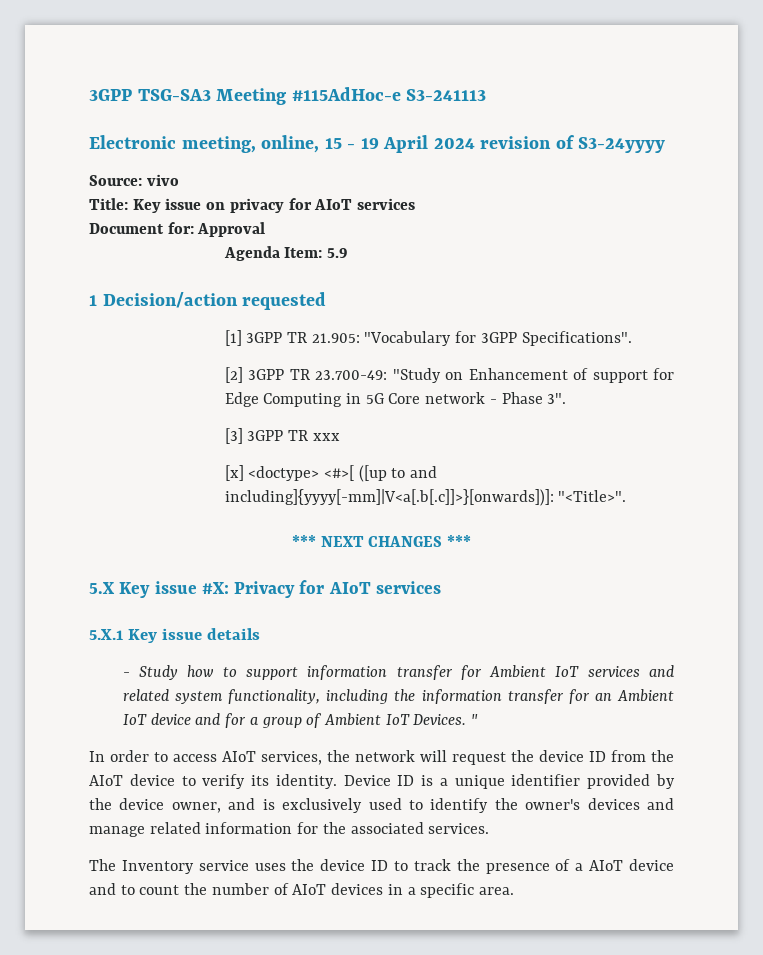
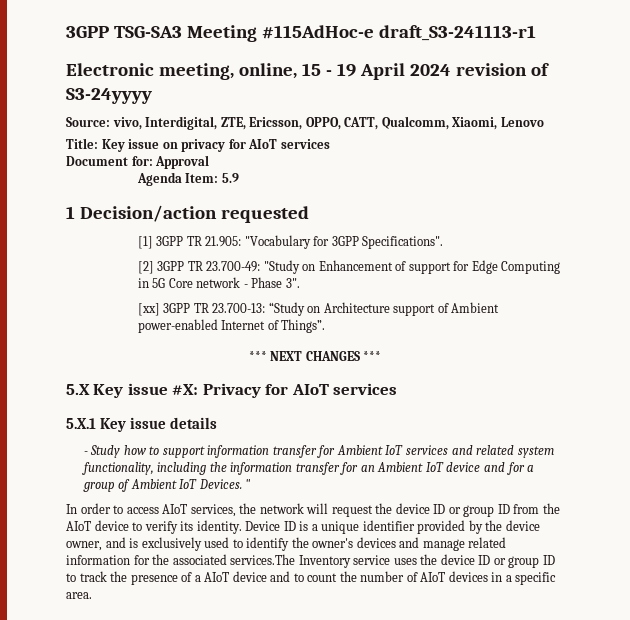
- 3GPP TSG-SA3 Meeting #115AdHoc-e S3-241113
+ 3GPP TSG-SA3 Meeting #115AdHoc-e draft_S3-241113-r1
- Source: vivo
+ Source: vivo, Interdigital, ZTE, Ericsson, OPPO, CATT, Qualcomm, Xiaomi, Lenovo
- [3] 3GPP TR xxx
- [x] <doctype> <#>[ ([up to and including]{yyyy[-mm]|V<a[.b[.c]]>}[onwards])]: "<Title>".
+ [xx] 3GPP TR 23.700-13: “Study on Architecture support of Ambient power-enabled Internet of Things”.
- In order to access AIoT services, the network will request the device ID from the AIoT device to verify its identity.
+ In order to access AIoT services, the network will request the device ID or group ID from the AIoT device to verify its identity.
- Device ID is a unique identifier provided by the device owner, and is exclusively used to identify the owner's devices and manage related information for the associated services.
- The Inventory service uses the device ID to track the presence of a AIoT device and to count the number of AIoT devices in a specific area.
+ Device ID is a unique identifier provided by the device owner, and is exclusively used to identify the owner's devices and manage related information for the associated services.The Inventory service uses the device ID or group ID to track the presence of a AIoT device and to count the number of AIoT devices in a specific area.

